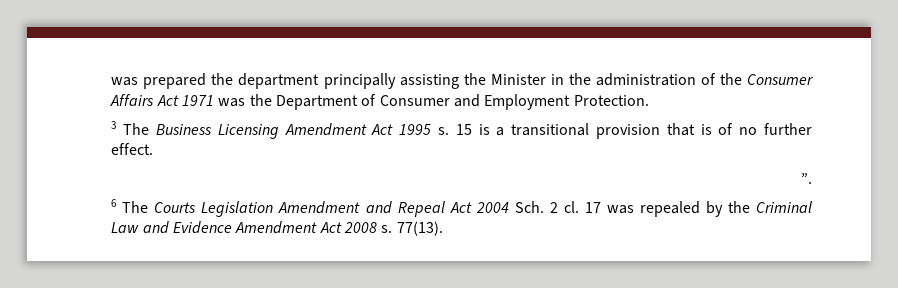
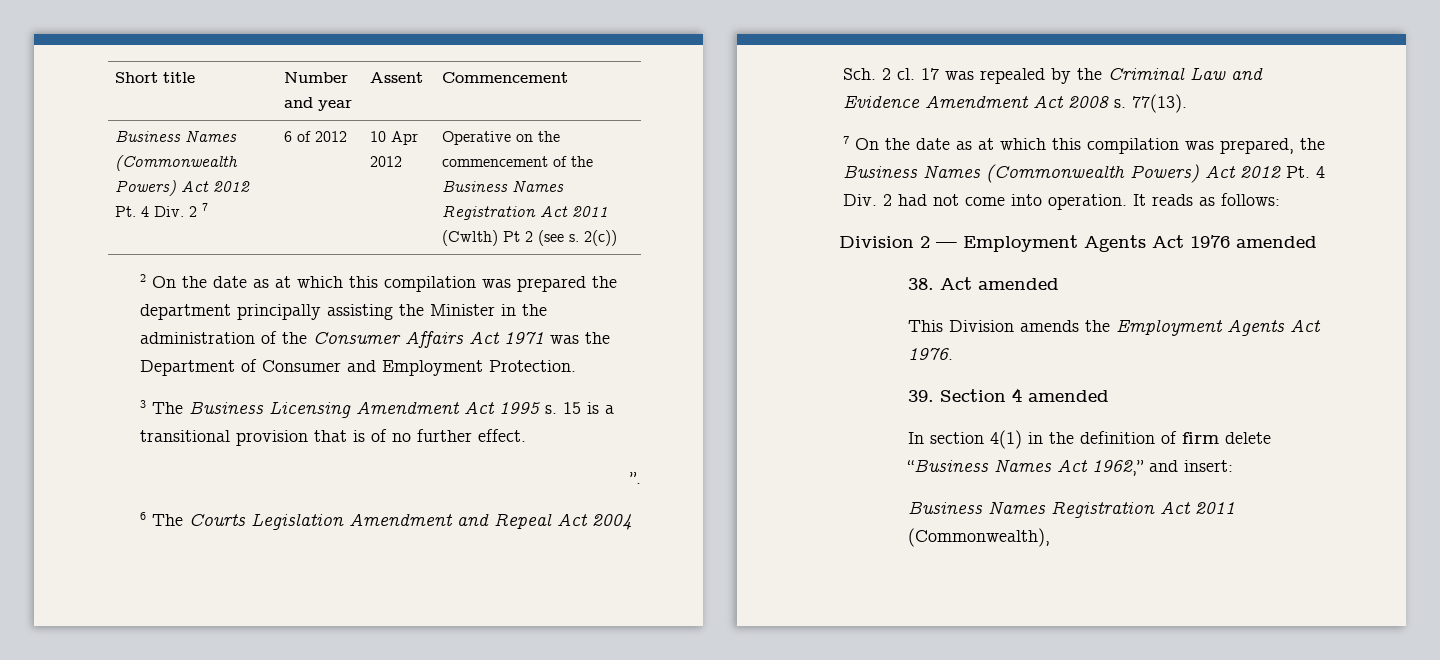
- was prepared the department principally assisting the Minister in the administration of the Consumer Affairs Act 1971 was the Department of Consumer and Employment Protection.
+ Short title | Number and year | Assent | Commencement
+ Business Names (Commonwealth Powers) Act 2012 Pt. 4 Div. 2 7 | 6 of 2012 | 10 Apr 2012 | Operative on the commencement of the Business Names Registration Act 2011 (Cwlth) Pt 2 (see s. 2(c))
+ 2 On the date as at which this compilation was prepared the department principally assisting the Minister in the administration of the Consumer Affairs Act 1971 was the Department of Consumer and Employment Protection.
+ 7 On the date as at which this compilation was prepared, the Business Names (Commonwealth Powers) Act 2012 Pt. 4 Div. 2 had not come into operation. It reads as follows:
+ Division 2 — Employment Agents Act 1976 amended
+ 38. Act amended
+ This Division amends the Employment Agents Act 1976.
+ 39. Section 4 amended
+ In section 4(1) in the definition of firm delete “Business Names Act 1962,” and insert:
+ Business Names Registration Act 2011 (Commonwealth),

